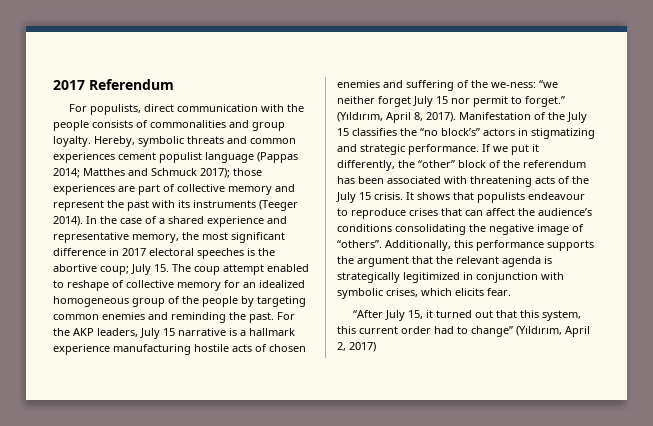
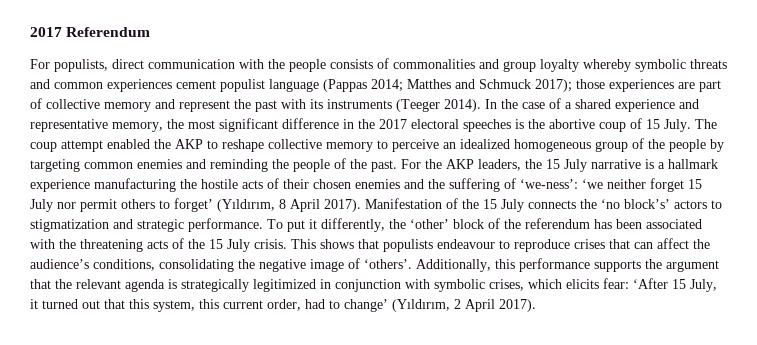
- For populists, direct communication with the people consists of commonalities and group loyalty. Hereby, symbolic threats and common experiences cement populist language (Pappas 2014; Matthes and Schmuck 2017); those experiences are part of collective memory and represent the past with its instruments (Teeger 2014).
+ For populists, direct communication with the people consists of commonalities and group loyalty whereby symbolic threats and common experiences cement populist language (Pappas 2014; Matthes and Schmuck 2017); those experiences are part of collective memory and represent the past with its instruments (Teeger 2014).
- In the case of a shared experience and representative memory, the most significant difference in 2017 electoral speeches is the abortive coup; July 15. The coup attempt enabled to reshape of collective memory for an idealized homogeneous group of the people by targeting common enemies and reminding the past.
+ In the case of a shared experience and representative memory, the most significant difference in the 2017 electoral speeches is the abortive coup of 15 July. The coup attempt enabled the AKP to reshape collective memory to perceive an idealized homogeneous group of the people by targeting common enemies and reminding the people of the past.
- For the AKP leaders, July 15 narrative is a hallmark experience manufacturing hostile acts of chosen enemies and suffering of the we-ness: “we neither forget July 15 nor permit to forget.” (Yıldırım, April 8, 2017). Manifestation of the July 15 classifies the “no block’s” actors in stigmatizing and strategic performance.
+ For the AKP leaders, the 15 July narrative is a hallmark experience manufacturing the hostile acts of their chosen enemies and the suffering of ‘we-ness’: ‘we neither forget 15 July nor permit others to forget’ (Yıldırım, 8 April 2017). Manifestation of the 15 July connects the ‘no block’s’ actors to stigmatization and strategic performance.
- If we put it differently, the “other” block of the referendum has been associated with threatening acts of the July 15 crisis. It shows that populists endeavour to reproduce crises that can affect the audience’s conditions consolidating the negative image of “others”.
+ To put it differently, the ‘other’ block of the referendum has been associated with the threatening acts of the 15 July crisis. This shows that populists endeavour to reproduce crises that can affect the audience’s conditions, consolidating the negative image of ‘others’.
- Additionally, this performance supports the argument that the relevant agenda is strategically legitimized in conjunction with symbolic crises, which elicits fear.
- “After July 15, it turned out that this system, this current order had to change” (Yıldırım, April 2, 2017)
+ Additionally, this performance supports the argument that the relevant agenda is strategically legitimized in conjunction with symbolic crises, which elicits fear: ‘After 15 July, it turned out that this system, this current order, had to change’ (Yıldırım, 2 April 2017).

